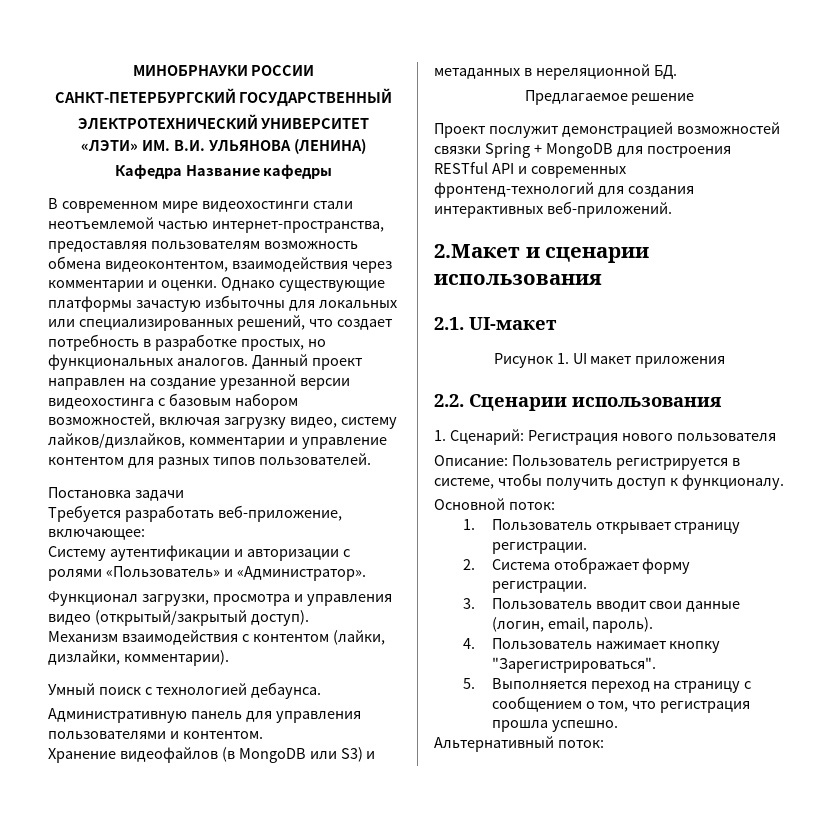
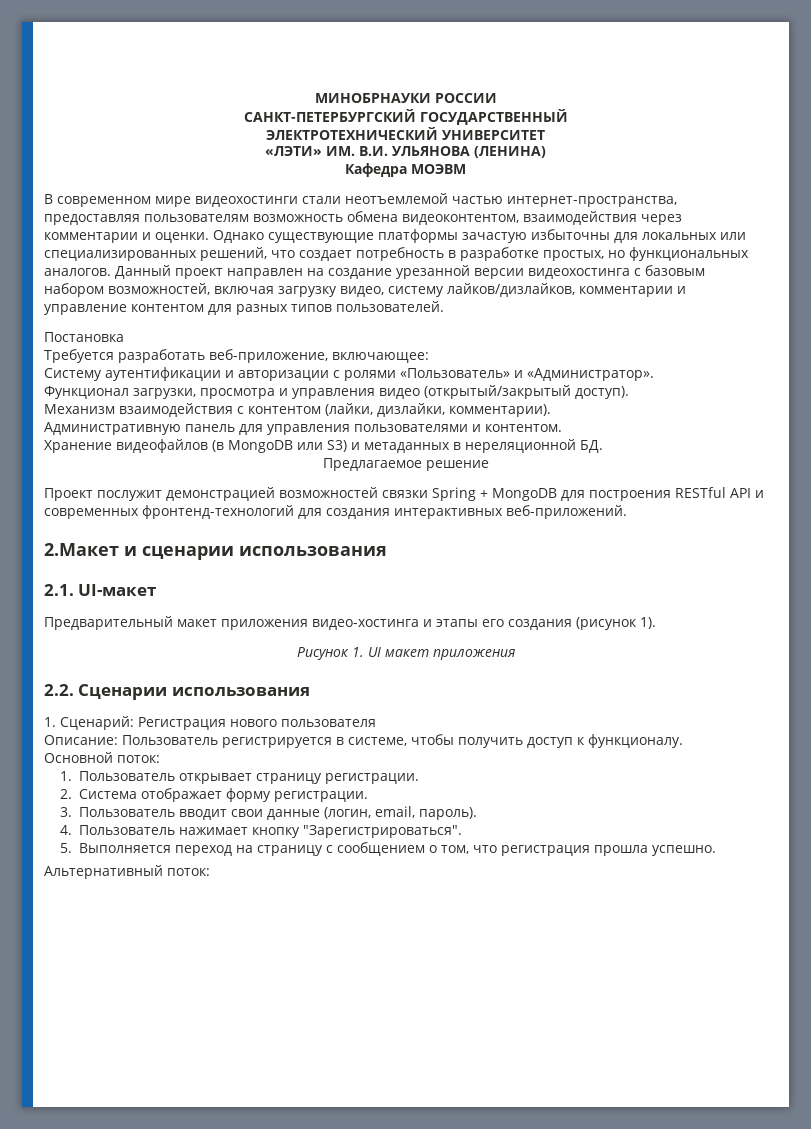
- Кафедра Название кафедры
+ Кафедра МОЭВМ
- Постановка задачи
+ Постановка
- Умный поиск с технологией дебаунса.
+ Предварительный макет приложения видео-хостинга и этапы его создания (рисунок 1).

